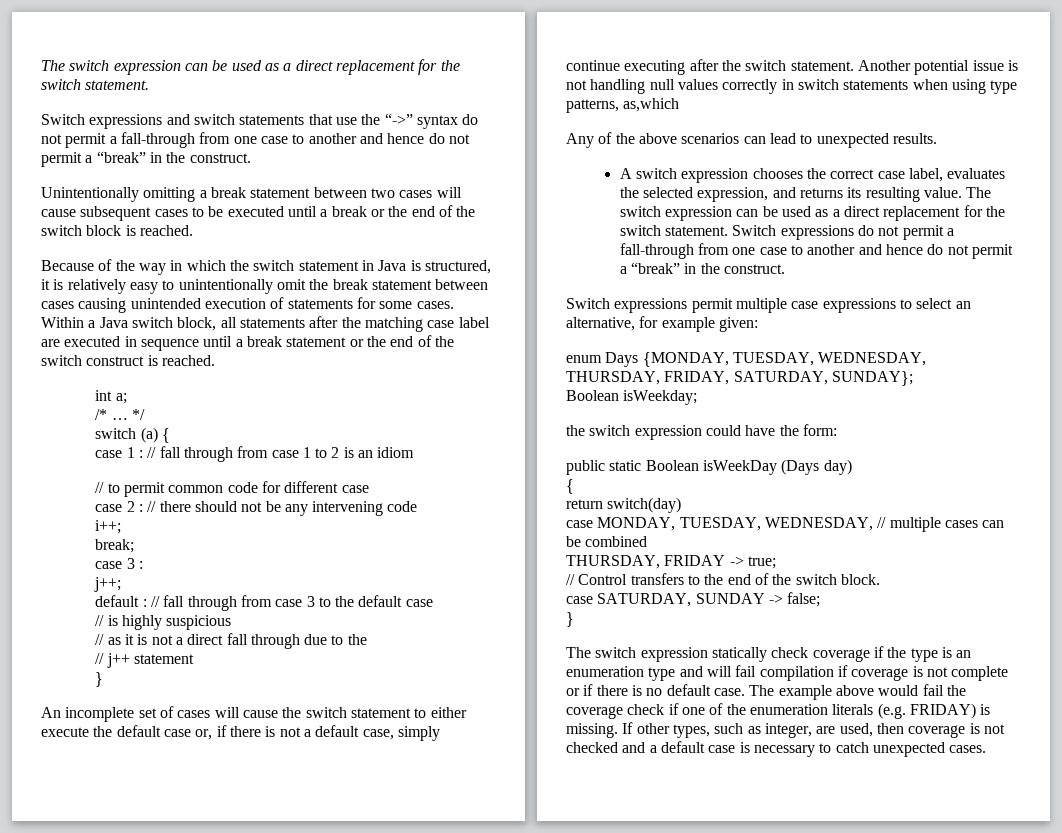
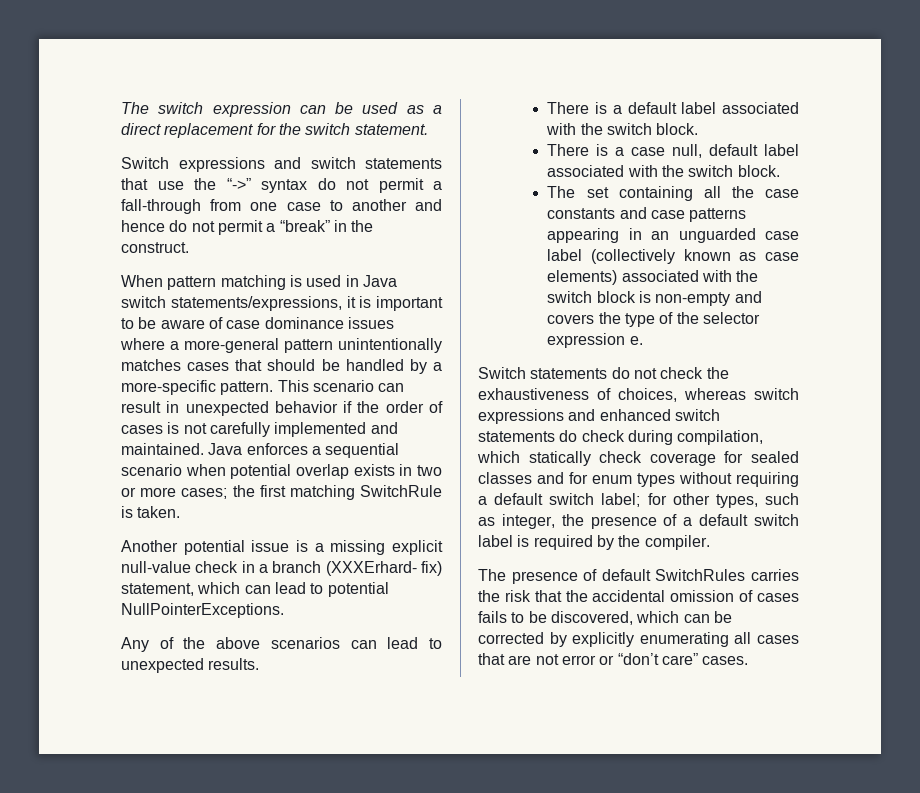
- Unintentionally omitting a break statement between two cases will cause subsequent cases to be executed until a break or the end of the switch block is reached.
- Because of the way in which the switch statement in Java is structured, it is relatively easy to unintentionally omit the break statement between cases causing unintended execution of statements for some cases. Within a Java switch block, all statements after the matching case label are executed in sequence until a break statement or the end of the switch construct is reached.
- int a;
- /* … */
- switch (a) {
- case 1 : // fall through from case 1 to 2 is an idiom
- // to permit common code for different case
- case 2 : // there should not be any intervening code
- i++;
- break;
- case 3 :
- j++;
- default : // fall through from case 3 to the default case
- // is highly suspicious
- // as it is not a direct fall through due to the
- // j++ statement
- }
- An incomplete set of cases will cause the switch statement to either execute the default case or, if there is not a default case, simply continue executing after the switch statement. Another potential issue is not handling null values correctly in switch statements when using type patterns, as,which
+ When pattern matching is used in Java switch statements/expressions, it is important to be aware of case dominance issues where a more-general pattern unintentionally matches cases that should be handled by a more-specific pattern. This scenario can result in unexpected behavior if the order of cases is not carefully implemented and maintained. Java enforces a sequential scenario when potential overlap exists in two or more cases; the first matching SwitchRule is taken.
+ Another potential issue is a missing explicit null-value check in a branch (XXXErhard- fix) statement, which can lead to potential NullPointerExceptions.
- A switch expression chooses the correct case label, evaluates the selected expression, and returns its resulting value. The switch expression can be used as a direct replacement for the switch statement. Switch expressions do not permit a fall-through from one case to another and hence do not permit a “break” in the construct.
- Switch expressions permit multiple case expressions to select an alternative, for example given:
- enum Days {MONDAY, TUESDAY, WEDNESDAY, THURSDAY, FRIDAY, SATURDAY, SUNDAY};
- Boolean isWeekday;
- the switch expression could have the form:
- public static Boolean isWeekDay (Days day)
- {
- return switch(day)
- case MONDAY, TUESDAY, WEDNESDAY, // multiple cases can be combined
- THURSDAY, FRIDAY -> true;
- // Control transfers to the end of the switch block.
- case SATURDAY, SUNDAY -> false;
- }
- The switch expression statically check coverage if the type is an enumeration type and will fail compilation if coverage is not complete or if there is no default case. The example above would fail the coverage check if one of the enumeration literals (e.g. FRIDAY) is missing. If other types, such as integer, are used, then coverage is not checked and a default case is necessary to catch unexpected cases.
+ There is a default label associated with the switch block.
+ There is a case null, default label associated with the switch block.
+ The set containing all the case constants and case patterns appearing in an unguarded case label (collectively known as case elements) associated with the switch block is non-empty and covers the type of the selector expression e.
+ Switch statements do not check the exhaustiveness of choices, whereas switch expressions and enhanced switch statements do check during compilation, which statically check coverage for sealed classes and for enum types without requiring a default switch label; for other types, such as integer, the presence of a default switch label is required by the compiler.
+ The presence of default SwitchRules carries the risk that the accidental omission of cases fails to be discovered, which can be corrected by explicitly enumerating all cases that are not error or “don’t care” cases.

